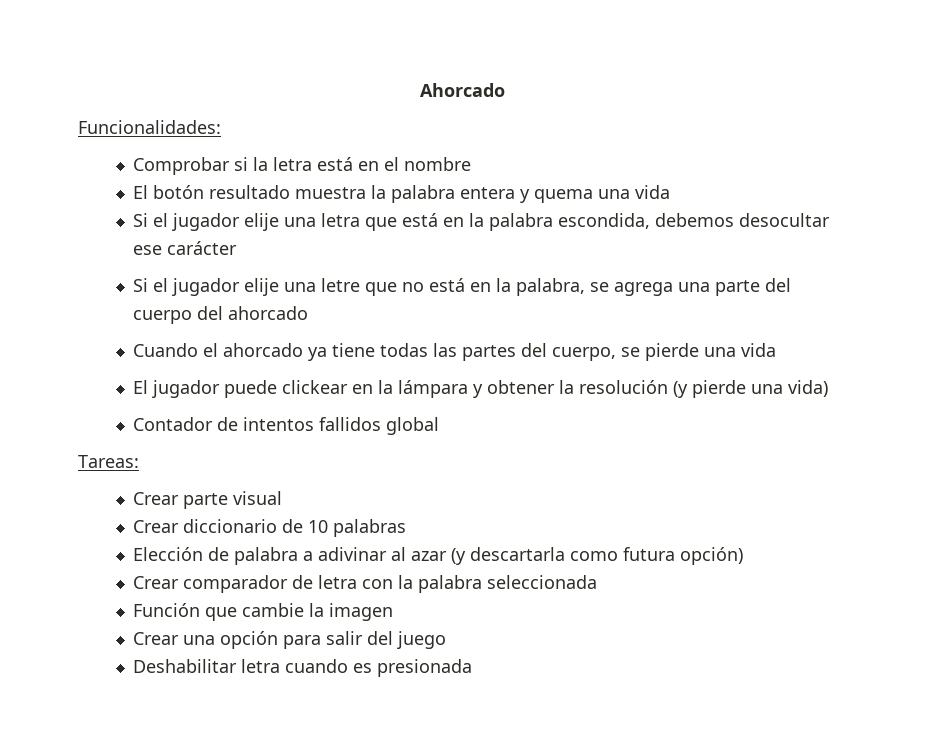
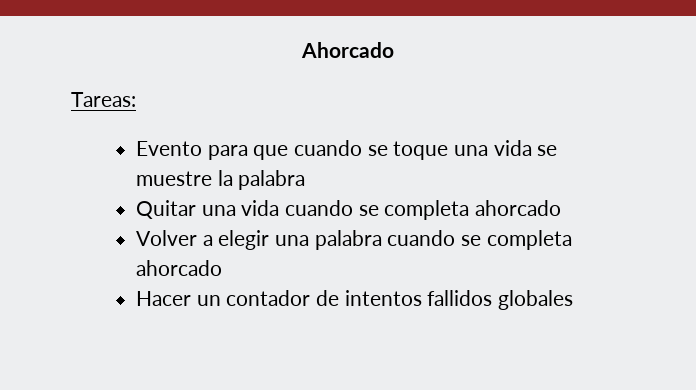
- Funcionalidades:
- Comprobar si la letra está en el nombre
- El botón resultado muestra la palabra entera y quema una vida
- Si el jugador elije una letra que está en la palabra escondida, debemos desocultar ese carácter
- Si el jugador elije una letre que no está en la palabra, se agrega una parte del cuerpo del ahorcado
- Cuando el ahorcado ya tiene todas las partes del cuerpo, se pierde una vida
- El jugador puede clickear en la lámpara y obtener la resolución (y pierde una vida)
- Contador de intentos fallidos global
  Tareas:
- Crear parte visual
- Crear diccionario de 10 palabras
- Elección de palabra a adivinar al azar (y descartarla como futura opción)
- Crear comparador de letra con la palabra seleccionada
- Función que cambie la imagen
- Crear una opción para salir del juego
- Deshabilitar letra cuando es presionada
+ Evento para que cuando se toque una vida se muestre la palabra
+ Quitar una vida cuando se completa ahorcado
+ Volver a elegir una palabra cuando se completa ahorcado
+ Hacer un contador de intentos fallidos globales

